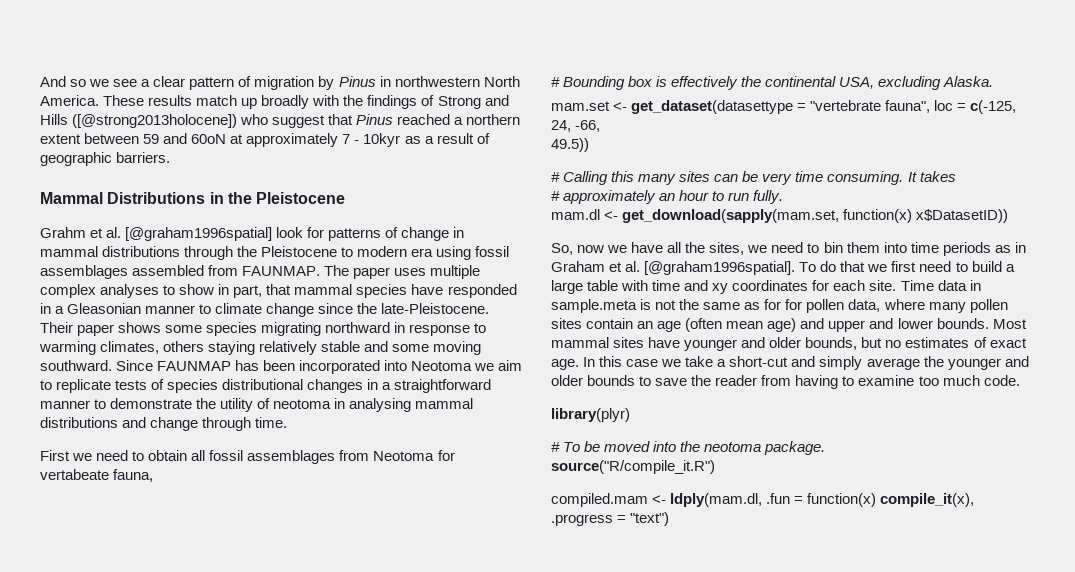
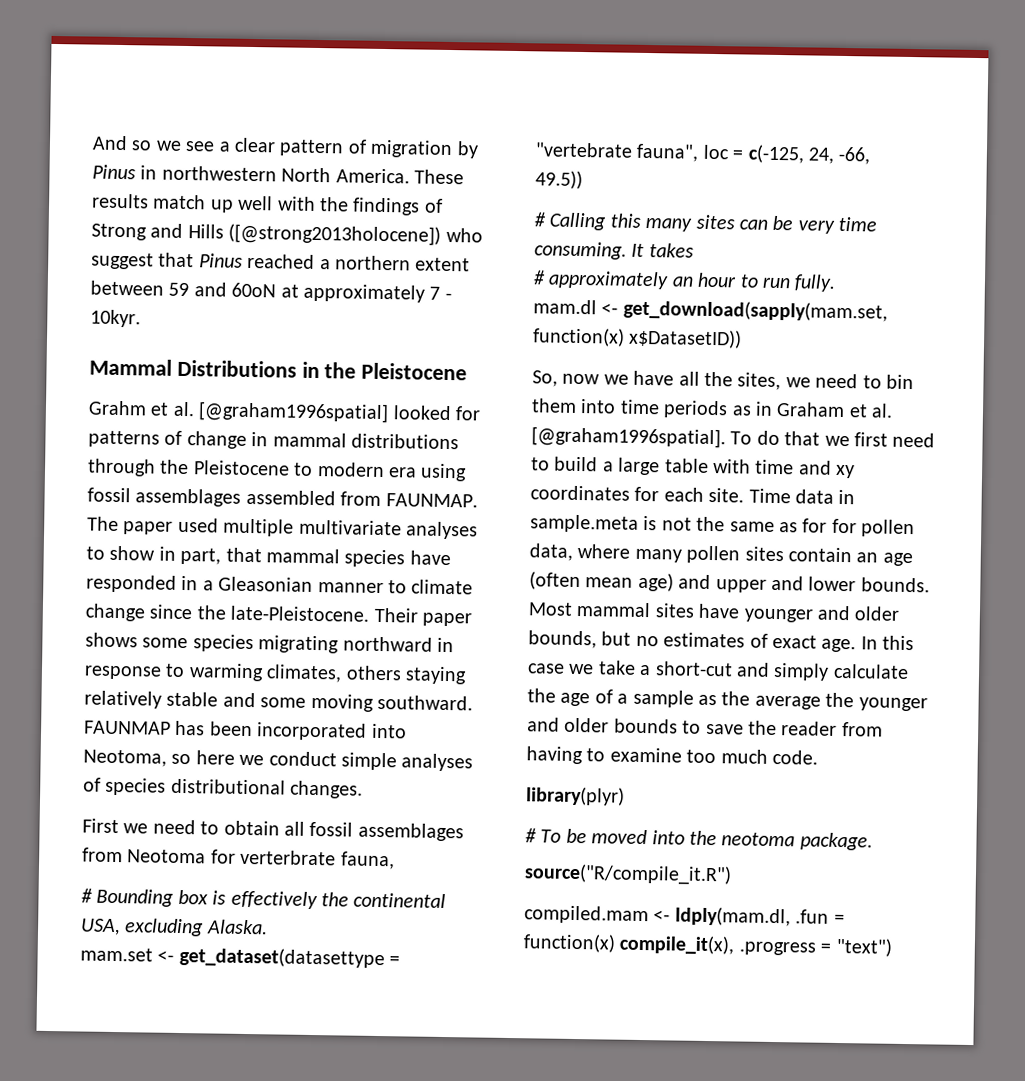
- These results match up broadly with the findings of Strong and Hills ([@strong2013holocene]) who suggest that Pinus reached a northern extent between 59 and 60oN at approximately 7 - 10kyr as a result of geographic barriers.
+ These results match up well with the findings of Strong and Hills ([@strong2013holocene]) who suggest that Pinus reached a northern extent between 59 and 60oN at approximately 7 - 10kyr.
- Grahm et al. [@graham1996spatial] look for patterns of change in mammal distributions through the Pleistocene to modern era using fossil assemblages assembled from FAUNMAP.
+ Grahm et al. [@graham1996spatial] looked for patterns of change in mammal distributions through the Pleistocene to modern era using fossil assemblages assembled from FAUNMAP.
- The paper uses multiple complex analyses to show in part, that mammal species have responded in a Gleasonian manner to climate change since the late-Pleistocene.
+ The paper used multiple multivariate analyses to show in part, that mammal species have responded in a Gleasonian manner to climate change since the late-Pleistocene.
- Since FAUNMAP has been incorporated into Neotoma we aim to replicate tests of species distributional changes in a straightforward manner to demonstrate the utility of neotoma in analysing mammal distributions and change through time.
+ FAUNMAP has been incorporated into Neotoma, so here we conduct simple analyses of species distributional changes.
- First we need to obtain all fossil assemblages from Neotoma for vertabeate fauna,
+ First we need to obtain all fossil assemblages from Neotoma for verterbrate fauna,
- In this case we take a short-cut and simply average the younger and older bounds to save the reader from having to examine too much code.
+ In this case we take a short-cut and simply calculate the age of a sample as the average the younger and older bounds to save the reader from having to examine too much code.

